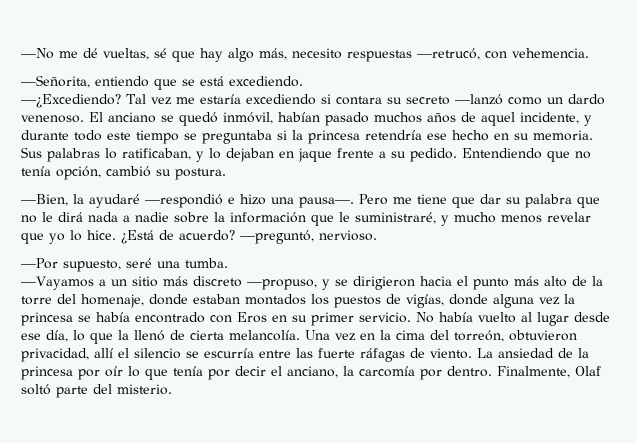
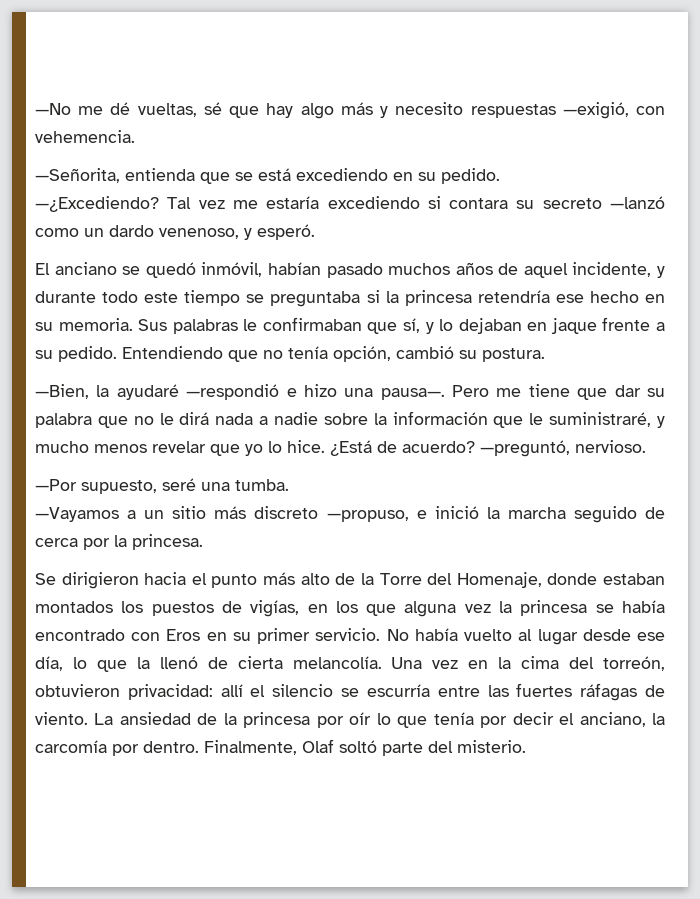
- —No me dé vueltas, sé que hay algo más, necesito respuestas —retrucó, con vehemencia.
+ —No me dé vueltas, sé que hay algo más y necesito respuestas —exigió, con vehemencia.
- —Señorita, entiendo que se está excediendo.
+ —Señorita, entienda que se está excediendo en su pedido.
- Tal vez me estaría excediendo si contara su secreto —lanzó como un dardo venenoso. El anciano se quedó inmóvil, habían pasado muchos años de aquel incidente, y durante todo este tiempo se preguntaba si la princesa retendría ese hecho en su memoria.
+ Tal vez me estaría excediendo si contara su secreto —lanzó como un dardo venenoso, y esperó.
+ El anciano se quedó inmóvil, habían pasado muchos años de aquel incidente, y durante todo este tiempo se preguntaba si la princesa retendría ese hecho en su memoria.
- Sus palabras lo ratificaban, y lo dejaban en jaque frente a su pedido.
+ Sus palabras le confirmaban que sí, y lo dejaban en jaque frente a su pedido.
- —Vayamos a un sitio más discreto —propuso, y se dirigieron hacia el punto más alto de la torre del homenaje, donde estaban montados los puestos de vigías, donde alguna vez la princesa se había encontrado con Eros en su primer servicio.
+ —Vayamos a un sitio más discreto —propuso, e inició la marcha seguido de cerca por la princesa.
+ Se dirigieron hacia el punto más alto de la Torre del Homenaje, donde estaban montados los puestos de vigías, en los que alguna vez la princesa se había encontrado con Eros en su primer servicio.
- Una vez en la cima del torreón, obtuvieron privacidad, allí el silencio se escurría entre las fuerte ráfagas de viento.
+ Una vez en la cima del torreón, obtuvieron privacidad: allí el silencio se escurría entre las fuertes ráfagas de viento.

